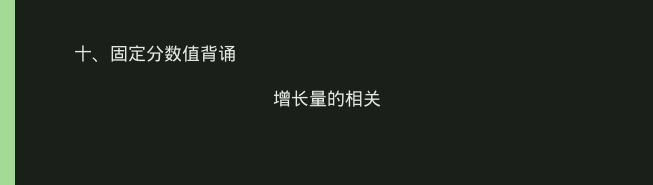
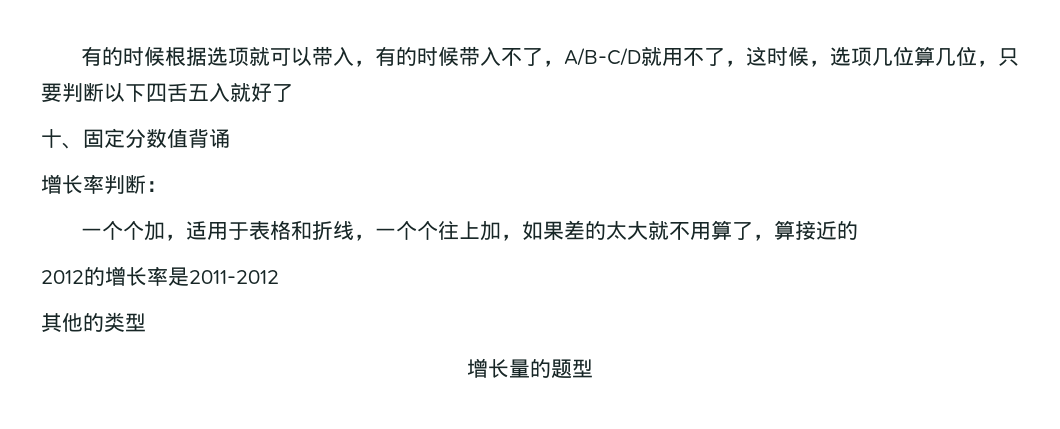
+ 有的时候根据选项就可以带入，有的时候带入不了，A/B-C/D就用不了，这时候，选项几位算几位，只要判断以下四舌五入就好了
+ 增长率判断：
+ 一个个加，适用于表格和折线，一个个往上加，如果差的太大就不用算了，算接近的
+ 2012的增长率是2011-2012
+ 其他的类型
- 增长量的相关
+ 增长量的题型

